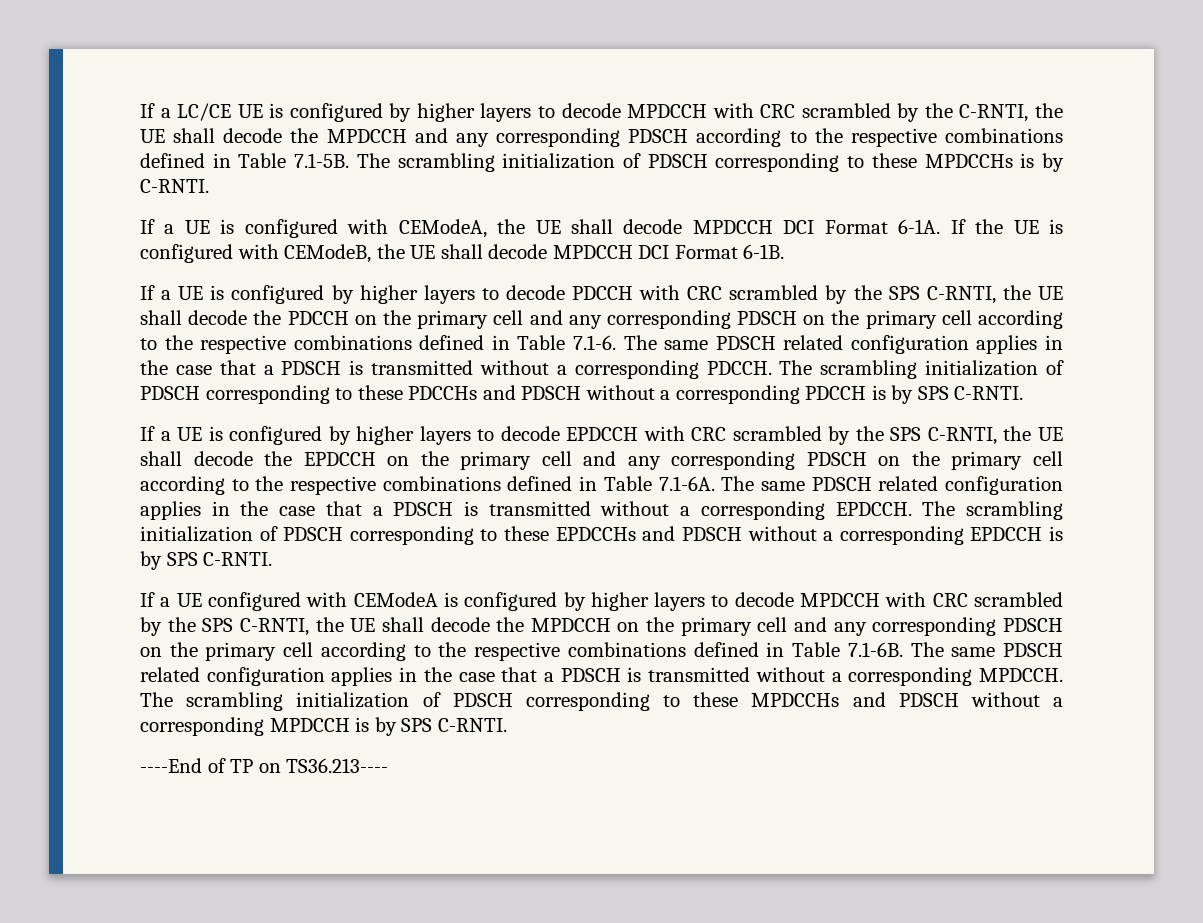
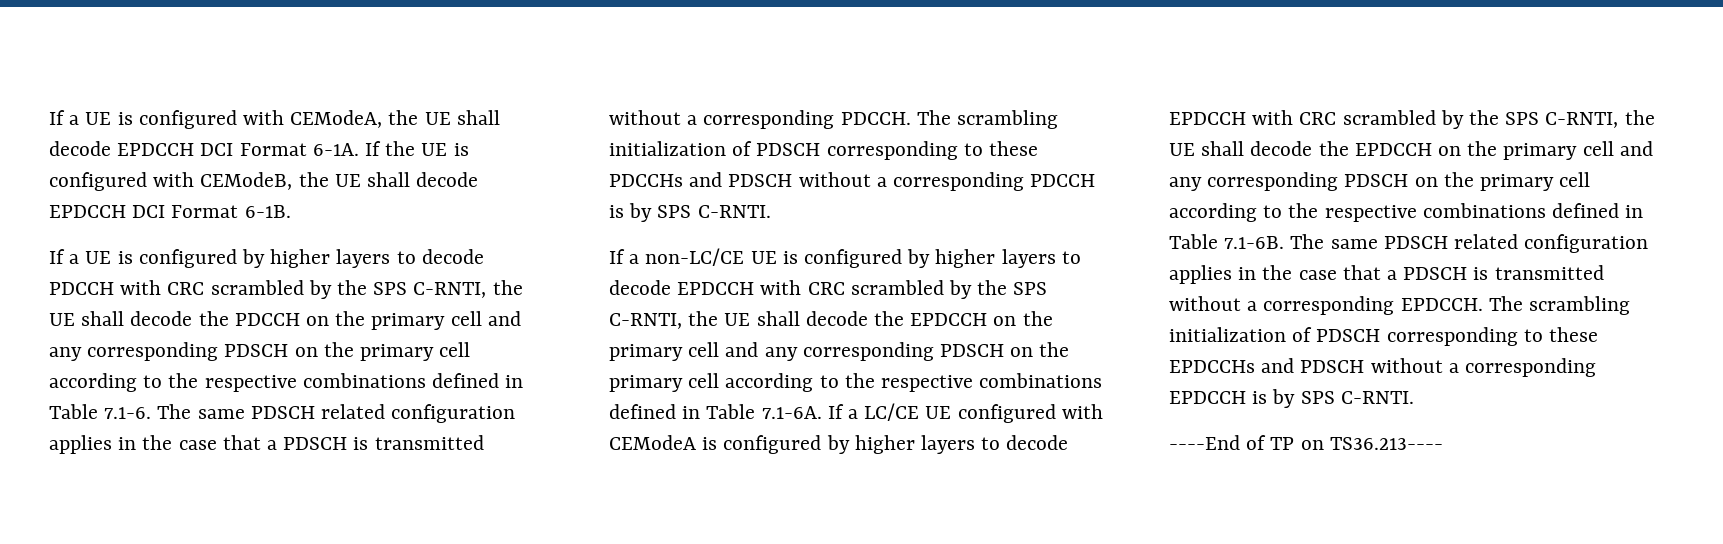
- If a LC/CE UE is configured by higher layers to decode MPDCCH with CRC scrambled by the C-RNTI, the UE shall decode the MPDCCH and any corresponding PDSCH according to the respective combinations defined in Table 7.1-5B. The scrambling initialization of PDSCH corresponding to these MPDCCHs is by C-RNTI.
- If a UE is configured with CEModeA, the UE shall decode MPDCCH DCI Format 6-1A.
+ If a UE is configured with CEModeA, the UE shall decode EPDCCH DCI Format 6-1A.
- If the UE is configured with CEModeB, the UE shall decode MPDCCH DCI Format 6-1B.
+ If the UE is configured with CEModeB, the UE shall decode EPDCCH DCI Format 6-1B.
- If a UE is configured by higher layers to decode EPDCCH with CRC scrambled by the SPS C-RNTI, the UE shall decode the EPDCCH on the primary cell and any corresponding PDSCH on the primary cell according to the respective combinations defined in Table 7.1-6A. The same PDSCH related configuration applies in the case that a PDSCH is transmitted without a corresponding EPDCCH.
+ If a non-LC/CE UE is configured by higher layers to decode EPDCCH with CRC scrambled by the SPS C-RNTI, the UE shall decode the EPDCCH on the primary cell and any corresponding PDSCH on the primary cell according to the respective combinations defined in Table 7.1-6A. If a LC/CE UE configured with CEModeA is configured by higher layers to decode EPDCCH with CRC scrambled by the SPS C-RNTI, the UE shall decode the EPDCCH on the primary cell and any corresponding PDSCH on the primary cell according to the respective combinations defined in Table 7.1-6B. The same PDSCH related configuration applies in the case that a PDSCH is transmitted without a corresponding EPDCCH.
- If a UE configured with CEModeA is configured by higher layers to decode MPDCCH with CRC scrambled by the SPS C-RNTI, the UE shall decode the MPDCCH on the primary cell and any corresponding PDSCH on the primary cell according to the respective combinations defined in Table 7.1-6B. The same PDSCH related configuration applies in the case that a PDSCH is transmitted without a corresponding MPDCCH. The scrambling initialization of PDSCH corresponding to these MPDCCHs and PDSCH without a corresponding MPDCCH is by SPS C-RNTI.

